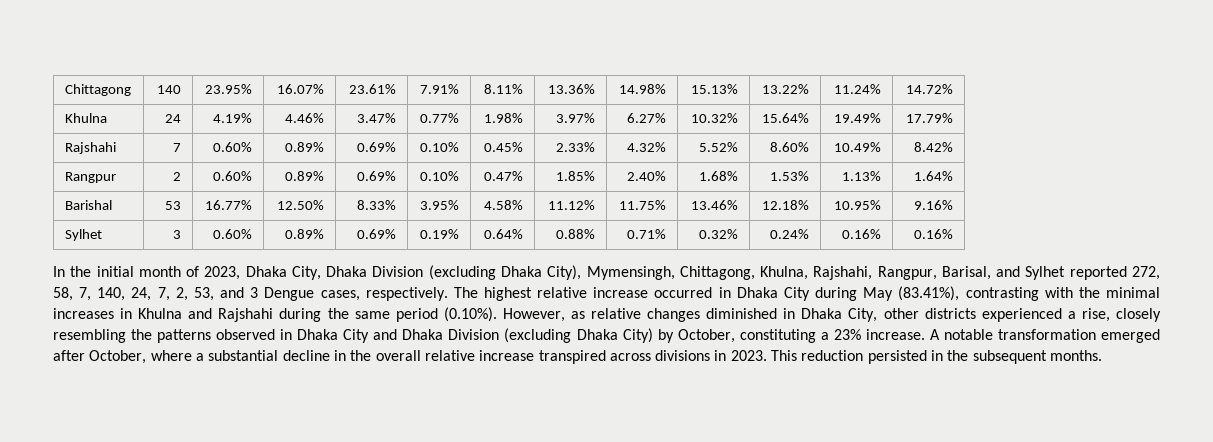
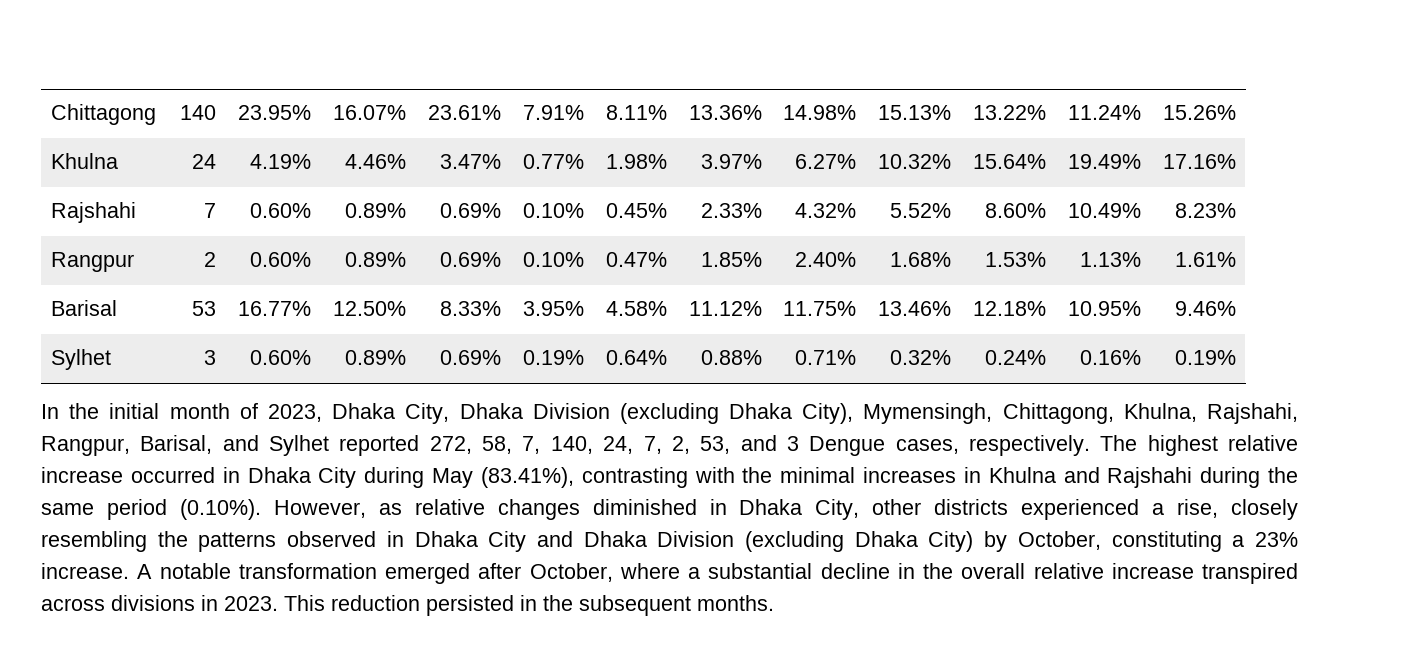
- Chittagong | 140 | 23.95% | 16.07% | 23.61% | 7.91% | 8.11% | 13.36% | 14.98% | 15.13% | 13.22% | 11.24% | 14.72%
+ Chittagong | 140 | 23.95% | 16.07% | 23.61% | 7.91% | 8.11% | 13.36% | 14.98% | 15.13% | 13.22% | 11.24% | 15.26%
- Khulna | 24 | 4.19% | 4.46% | 3.47% | 0.77% | 1.98% | 3.97% | 6.27% | 10.32% | 15.64% | 19.49% | 17.79%
+ Khulna | 24 | 4.19% | 4.46% | 3.47% | 0.77% | 1.98% | 3.97% | 6.27% | 10.32% | 15.64% | 19.49% | 17.16%
- Rajshahi | 7 | 0.60% | 0.89% | 0.69% | 0.10% | 0.45% | 2.33% | 4.32% | 5.52% | 8.60% | 10.49% | 8.42%
+ Rajshahi | 7 | 0.60% | 0.89% | 0.69% | 0.10% | 0.45% | 2.33% | 4.32% | 5.52% | 8.60% | 10.49% | 8.23%
- Rangpur | 2 | 0.60% | 0.89% | 0.69% | 0.10% | 0.47% | 1.85% | 2.40% | 1.68% | 1.53% | 1.13% | 1.64%
- Barishal | 53 | 16.77% | 12.50% | 8.33% | 3.95% | 4.58% | 11.12% | 11.75% | 13.46% | 12.18% | 10.95% | 9.16%
+ Rangpur | 2 | 0.60% | 0.89% | 0.69% | 0.10% | 0.47% | 1.85% | 2.40% | 1.68% | 1.53% | 1.13% | 1.61%
+ Barisal | 53 | 16.77% | 12.50% | 8.33% | 3.95% | 4.58% | 11.12% | 11.75% | 13.46% | 12.18% | 10.95% | 9.46%
- Sylhet | 3 | 0.60% | 0.89% | 0.69% | 0.19% | 0.64% | 0.88% | 0.71% | 0.32% | 0.24% | 0.16% | 0.16%
+ Sylhet | 3 | 0.60% | 0.89% | 0.69% | 0.19% | 0.64% | 0.88% | 0.71% | 0.32% | 0.24% | 0.16% | 0.19%

